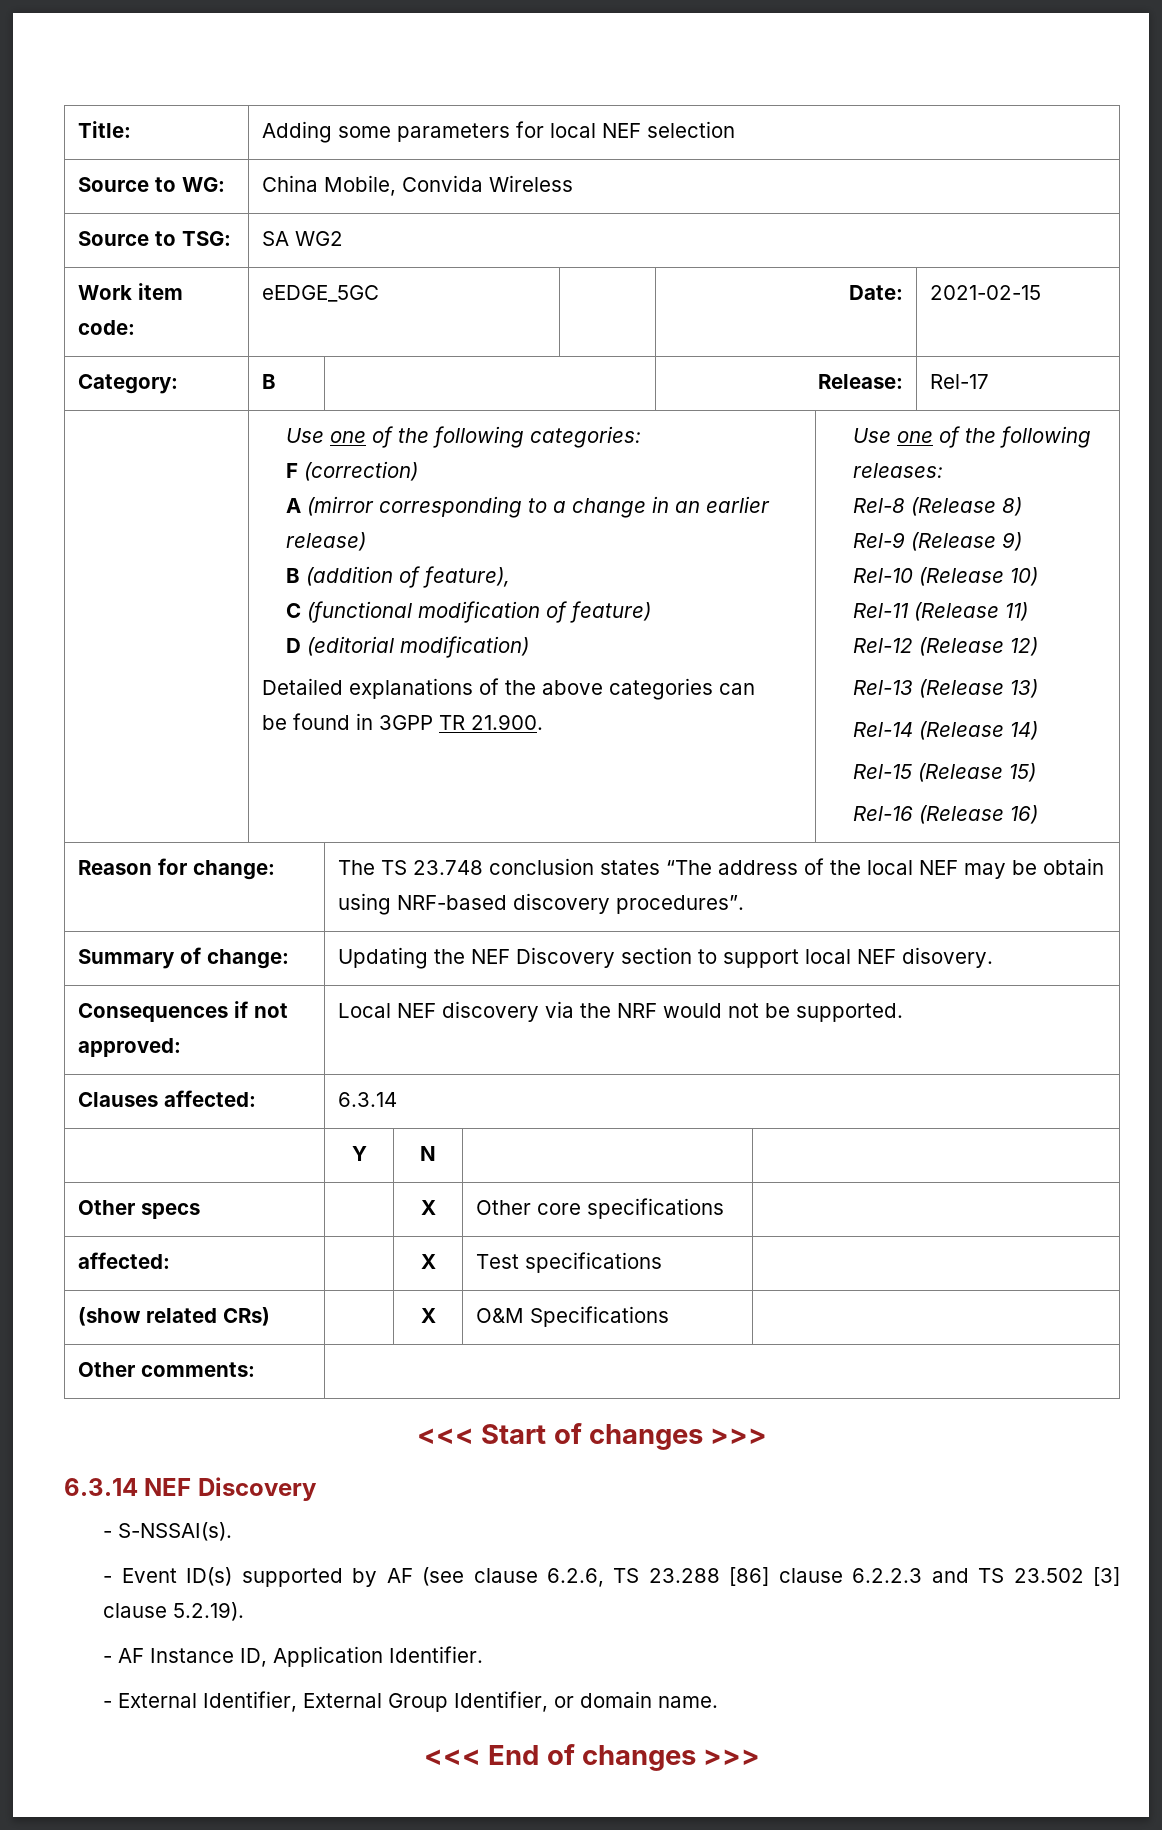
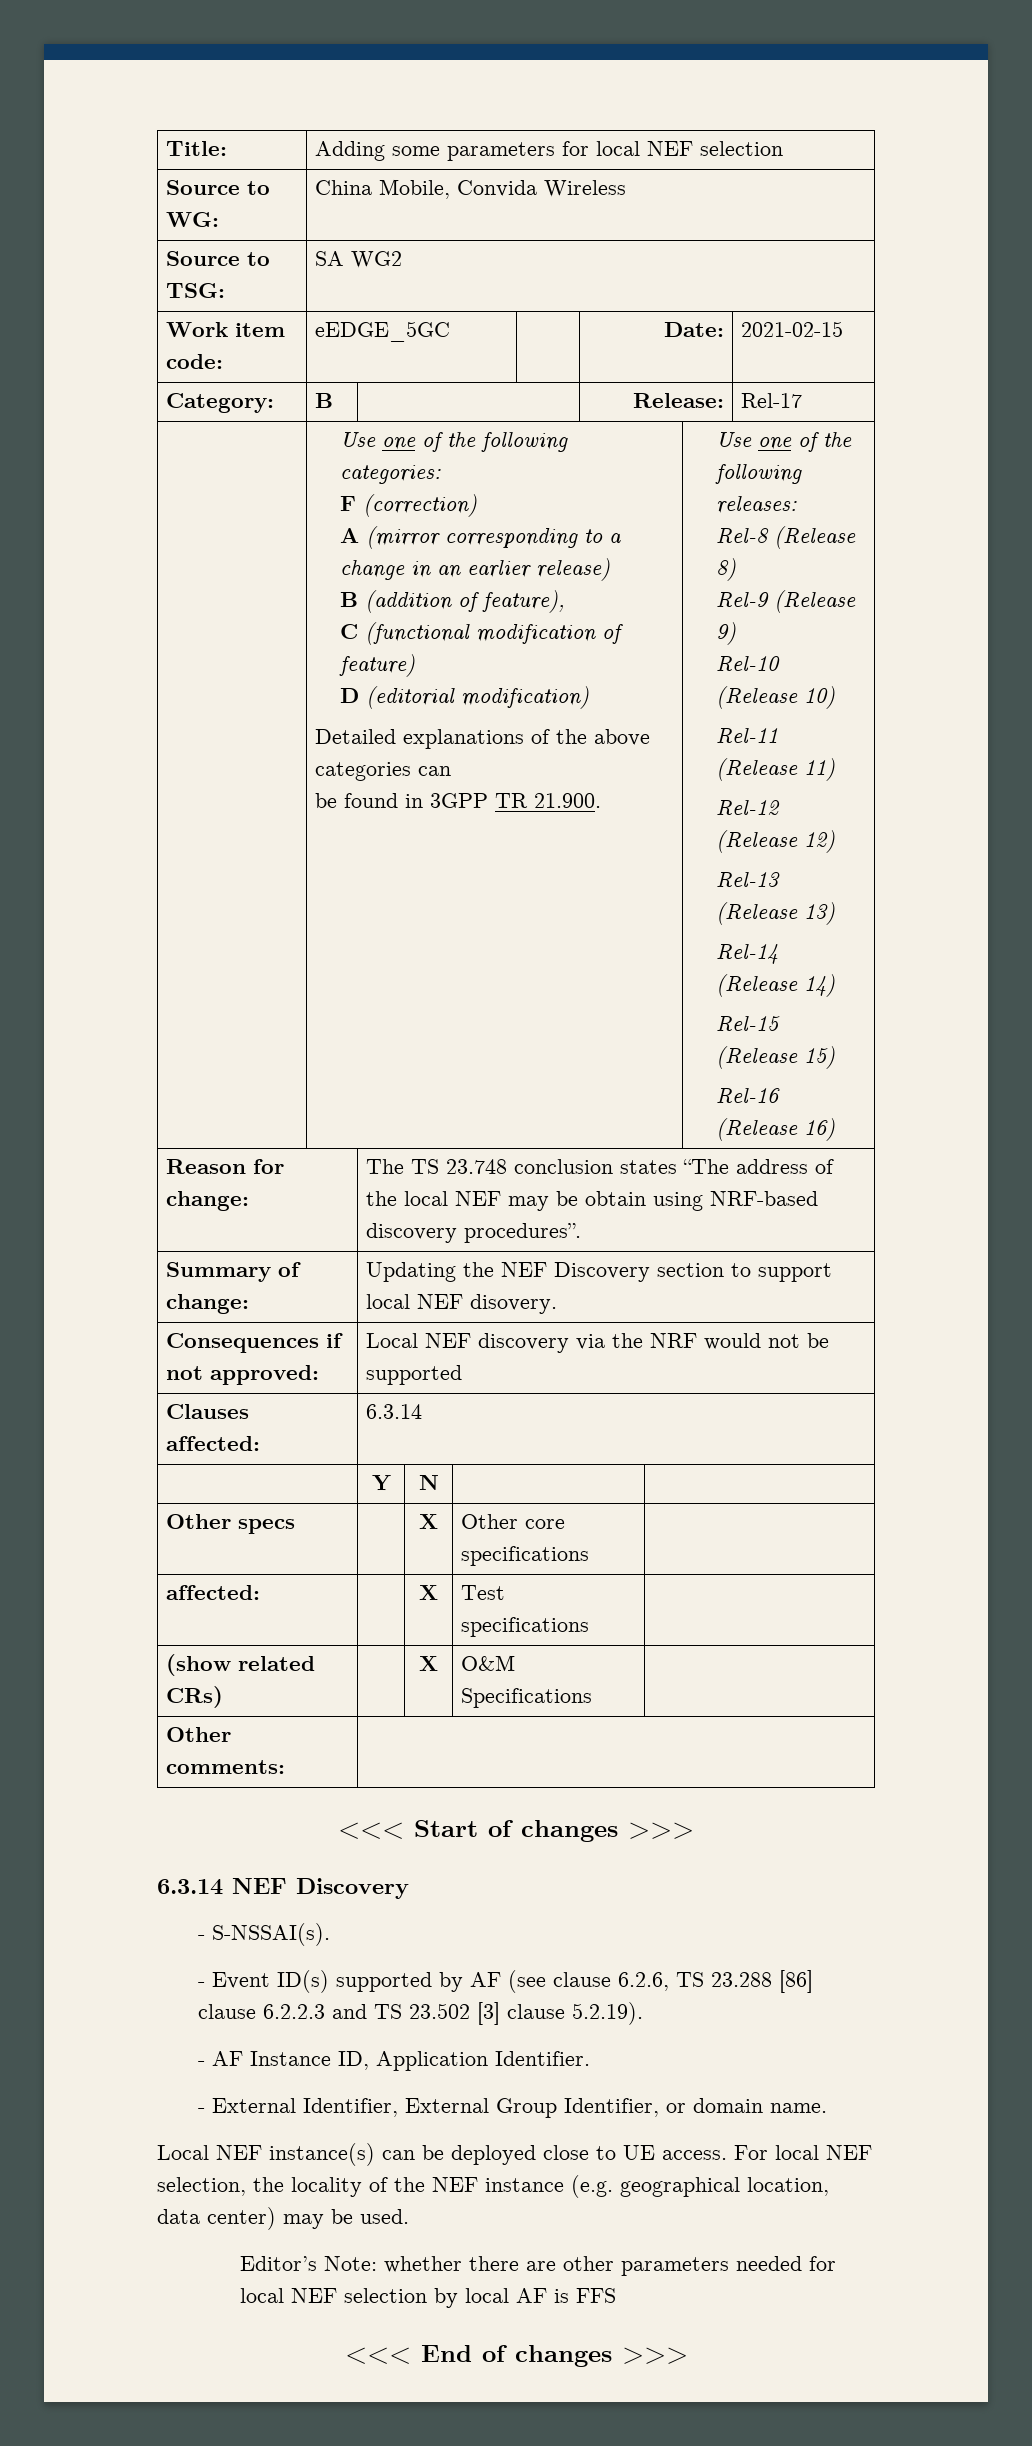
- Consequences if not approved: | Local NEF discovery via the NRF would not be supported.
+ Consequences if not approved: | Local NEF discovery via the NRF would not be supported
+ Local NEF instance(s) can be deployed close to UE access. For local NEF selection, the locality of the NEF instance (e.g. geographical location, data center) may be used.
+ Editor’s Note: whether there are other parameters needed for local NEF selection by local AF is FFS

